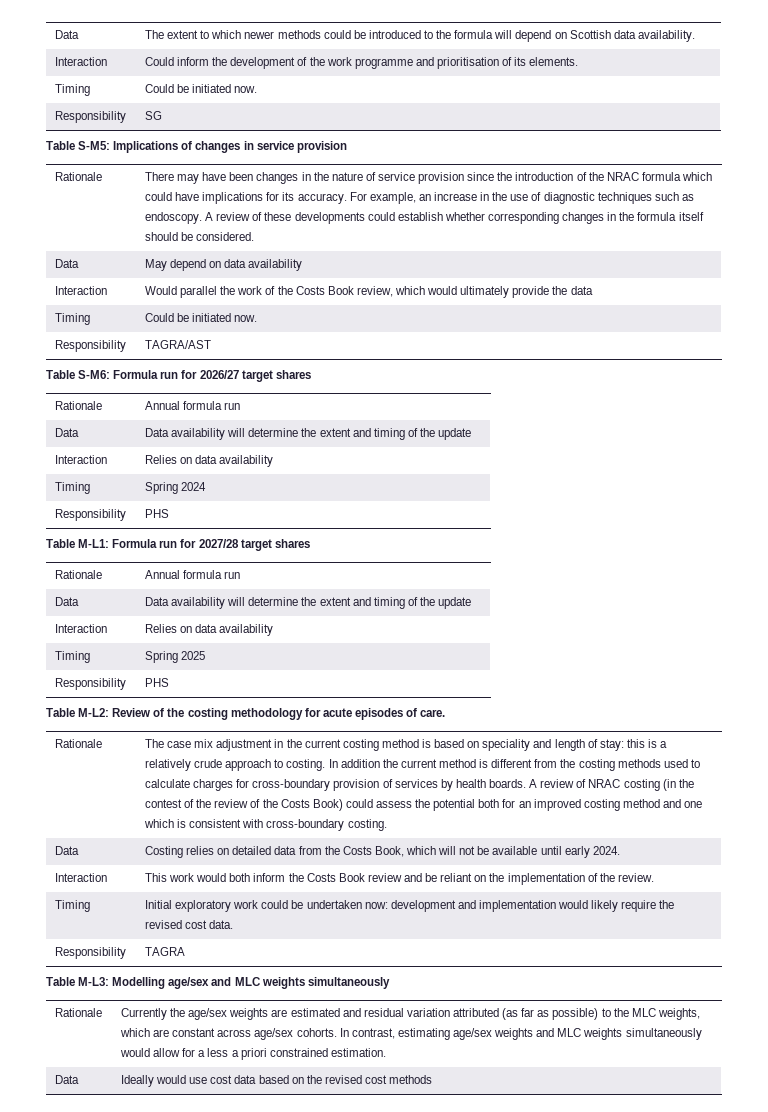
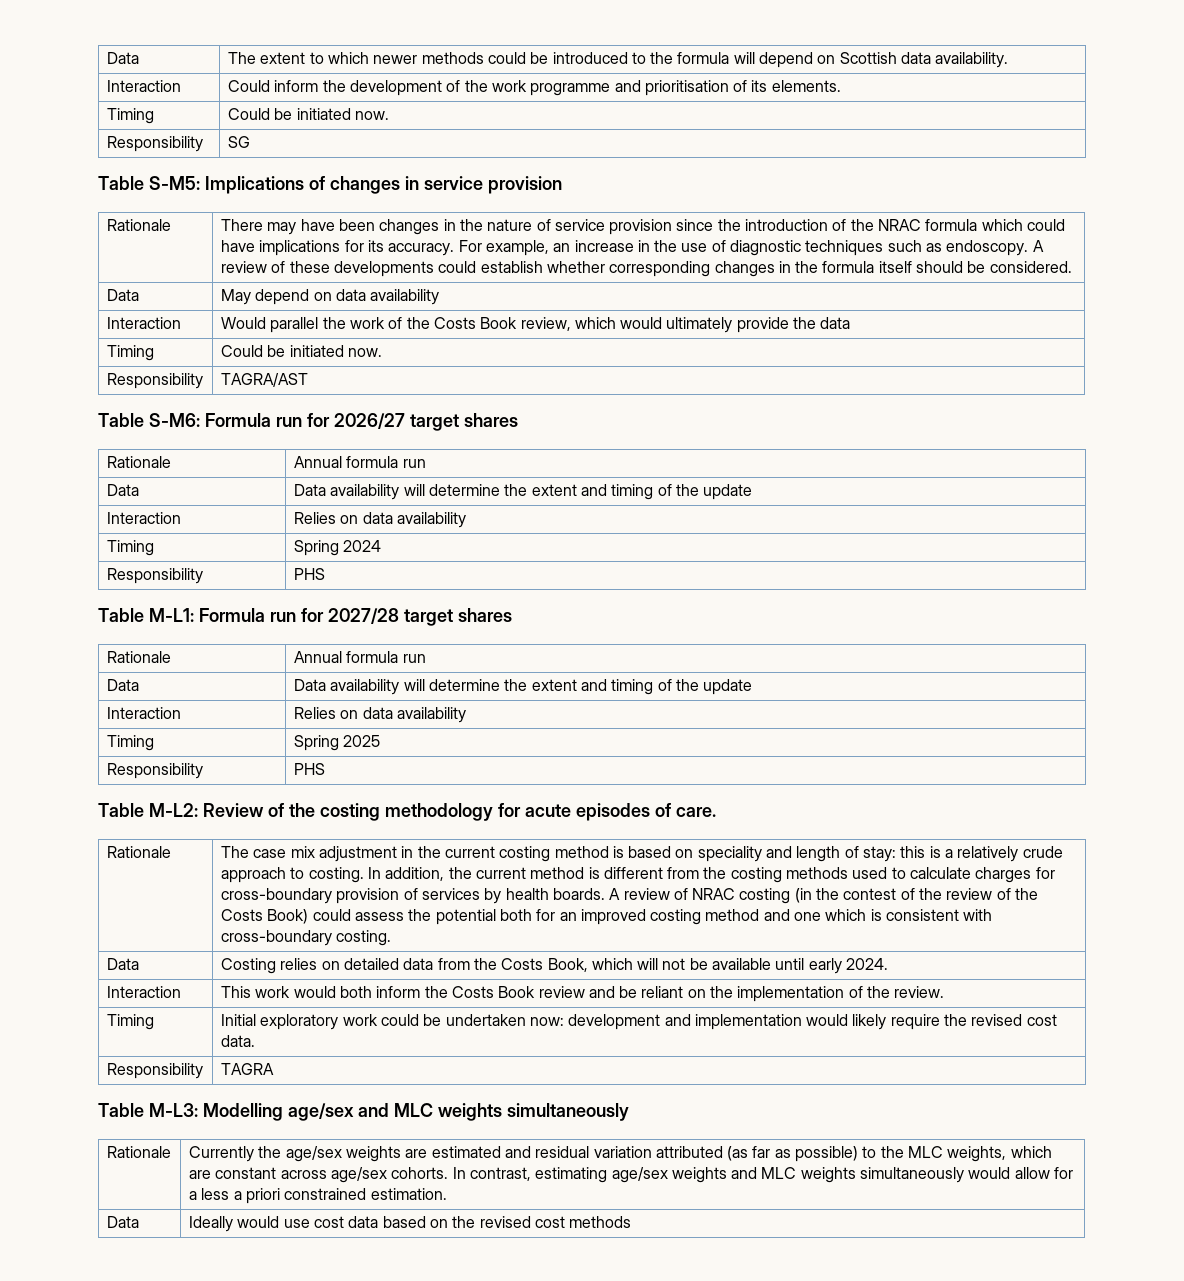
- In addition the current method is different from the costing methods used to calculate charges for cross-boundary provision of services by health boards.
+ In addition, the current method is different from the costing methods used to calculate charges for cross-boundary provision of services by health boards.

